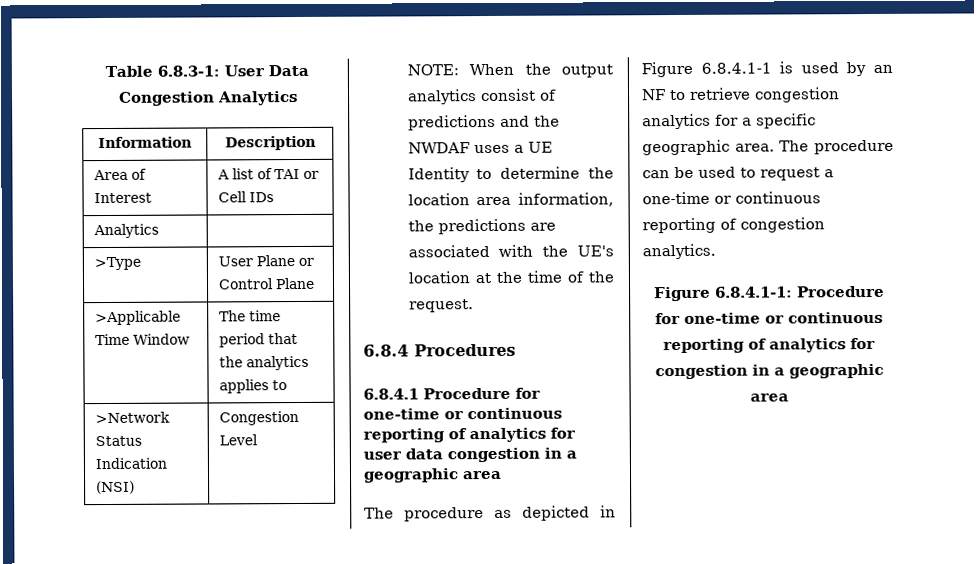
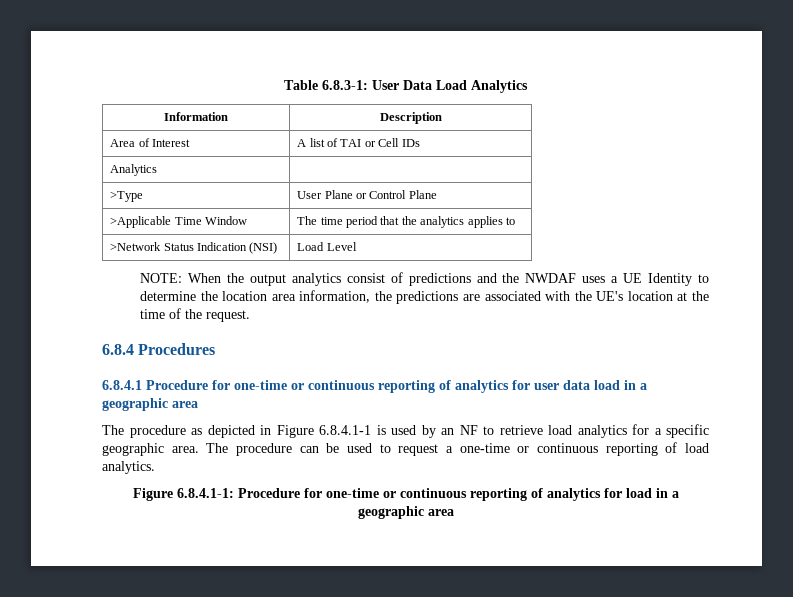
- Table 6.8.3-1: User Data Congestion Analytics
+ Table 6.8.3-1: User Data Load Analytics
- >Network Status Indication (NSI) | Congestion Level
+ >Network Status Indication (NSI) | Load Level
- 6.8.4.1 Procedure for one-time or continuous reporting of analytics for user data congestion in a geographic area
+ 6.8.4.1 Procedure for one-time or continuous reporting of analytics for user data load in a geographic area
- The procedure as depicted in Figure 6.8.4.1-1 is used by an NF to retrieve congestion analytics for a specific geographic area.
+ The procedure as depicted in Figure 6.8.4.1-1 is used by an NF to retrieve load analytics for a specific geographic area.
- The procedure can be used to request a one-time or continuous reporting of congestion analytics.
+ The procedure can be used to request a one-time or continuous reporting of load analytics.
- Figure 6.8.4.1-1: Procedure for one-time or continuous reporting of analytics for congestion in a geographic area
+ Figure 6.8.4.1-1: Procedure for one-time or continuous reporting of analytics for load in a geographic area

